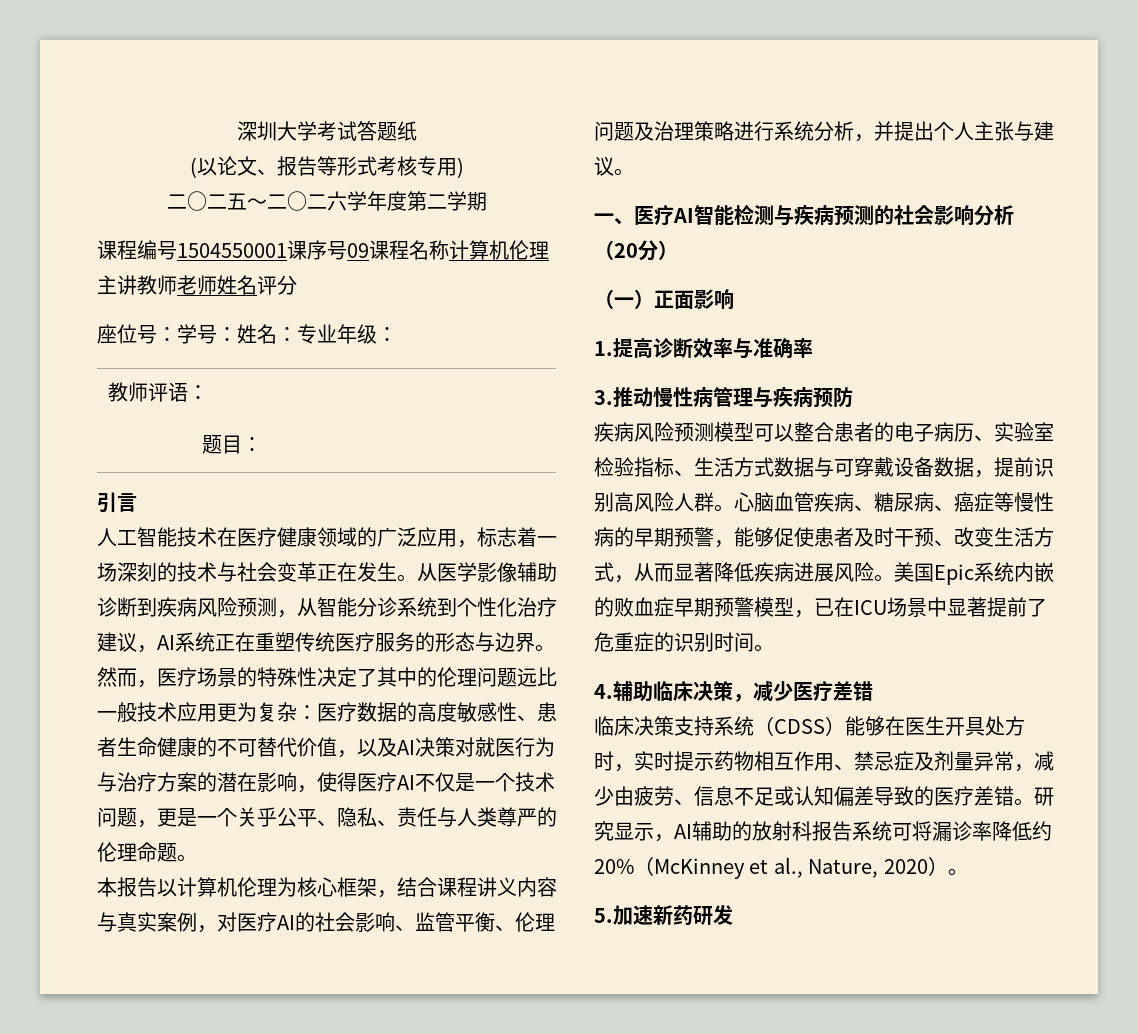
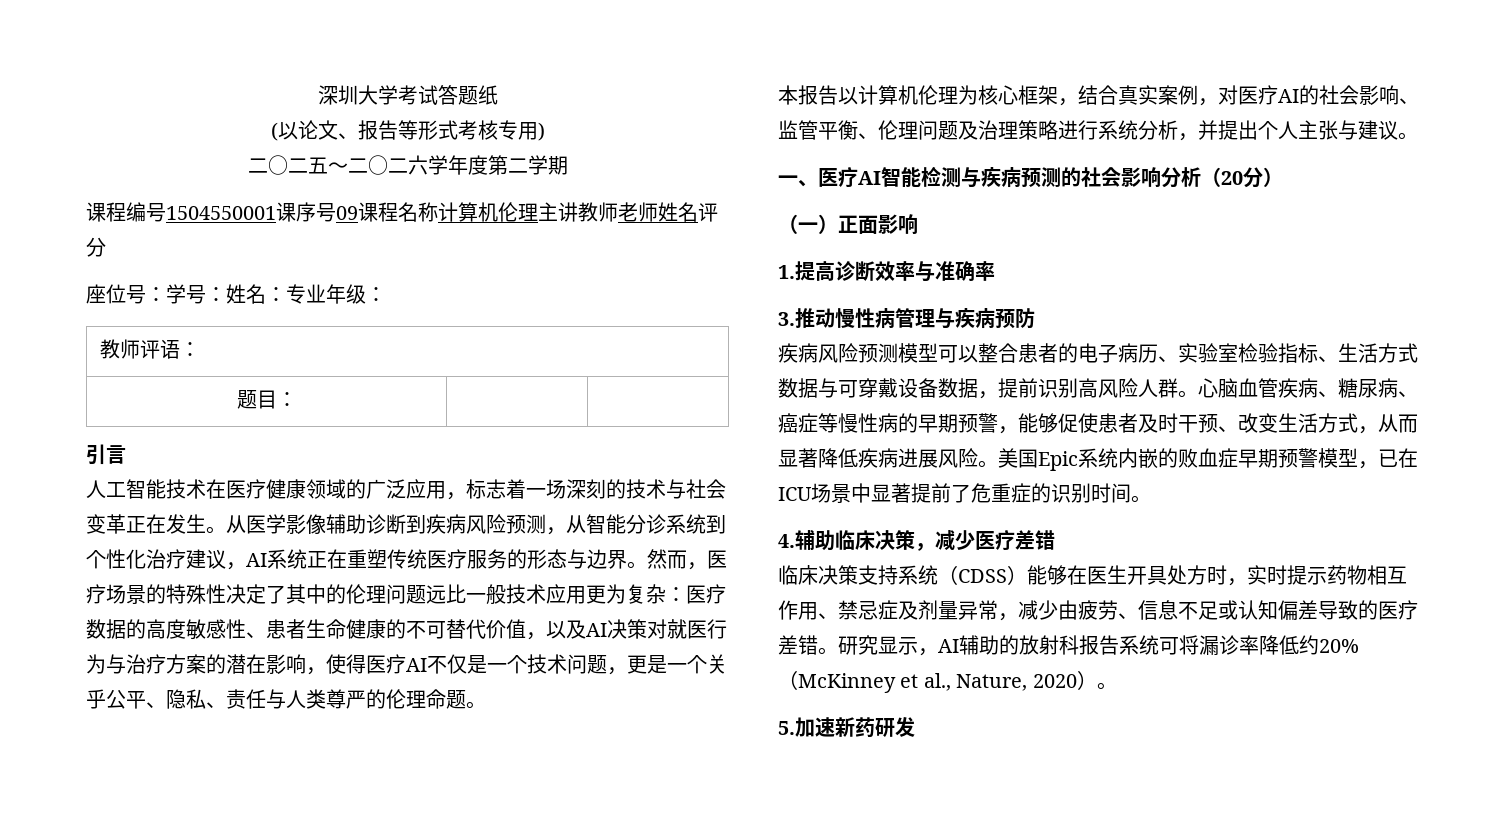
- 本报告以计算机伦理为核心框架，结合课程讲义内容与真实案例，对医疗AI的社会影响、监管平衡、伦理问题及治理策略进行系统分析，并提出个人主张与建议。
+ 本报告以计算机伦理为核心框架，结合真实案例，对医疗AI的社会影响、监管平衡、伦理问题及治理策略进行系统分析，并提出个人主张与建议。

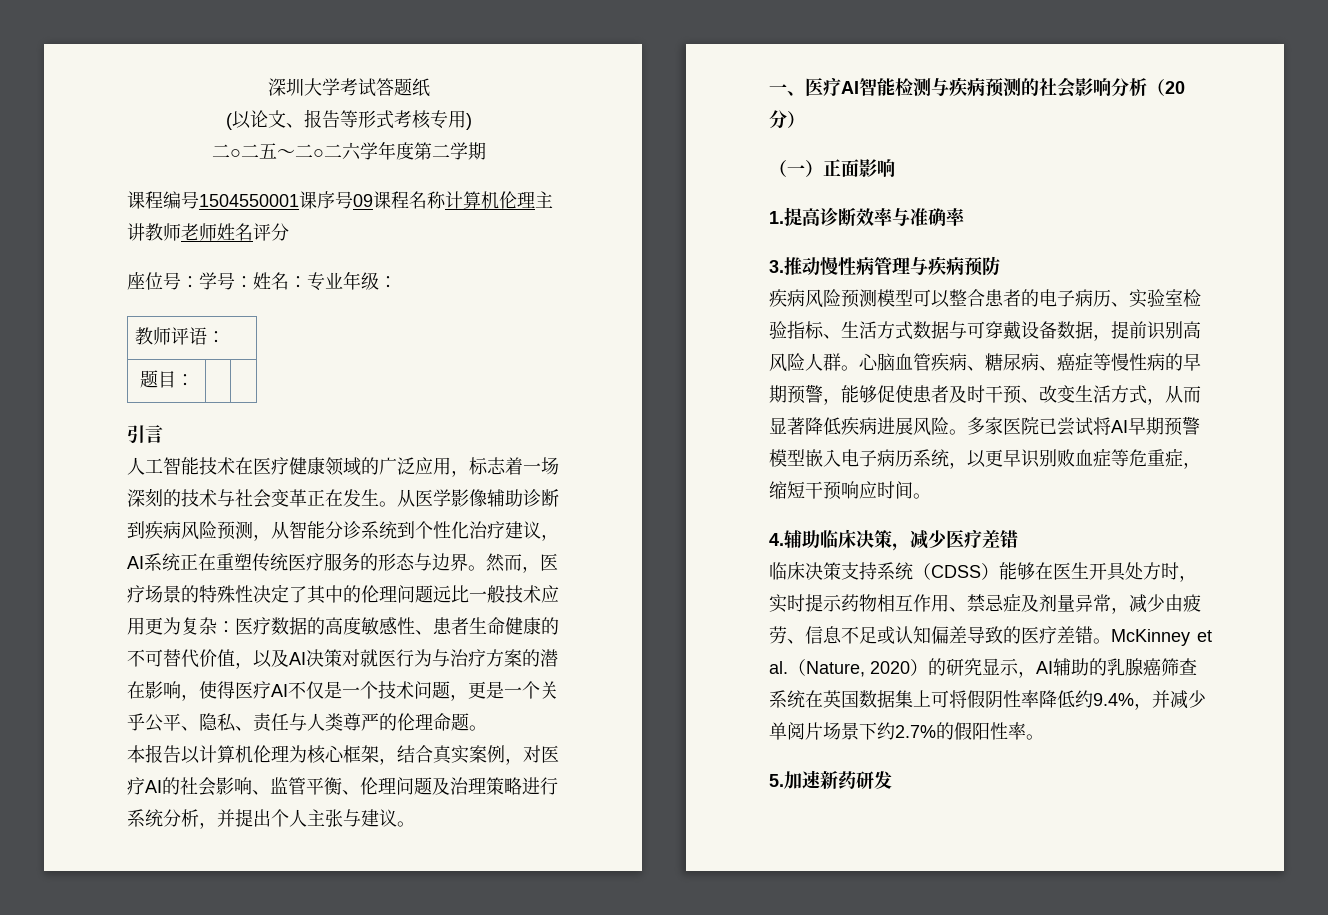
- 美国Epic系统内嵌的败血症早期预警模型，已在ICU场景中显著提前了危重症的识别时间。
+ 多家医院已尝试将AI早期预警模型嵌入电子病历系统，以更早识别败血症等危重症，缩短干预响应时间。
- 研究显示，AI辅助的放射科报告系统可将漏诊率降低约20%（McKinney et al., Nature, 2020）。
+ McKinney et al.（Nature, 2020）的研究显示，AI辅助的乳腺癌筛查系统在英国数据集上可将假阴性率降低约9.4%，并减少单阅片场景下约2.7%的假阳性率。

